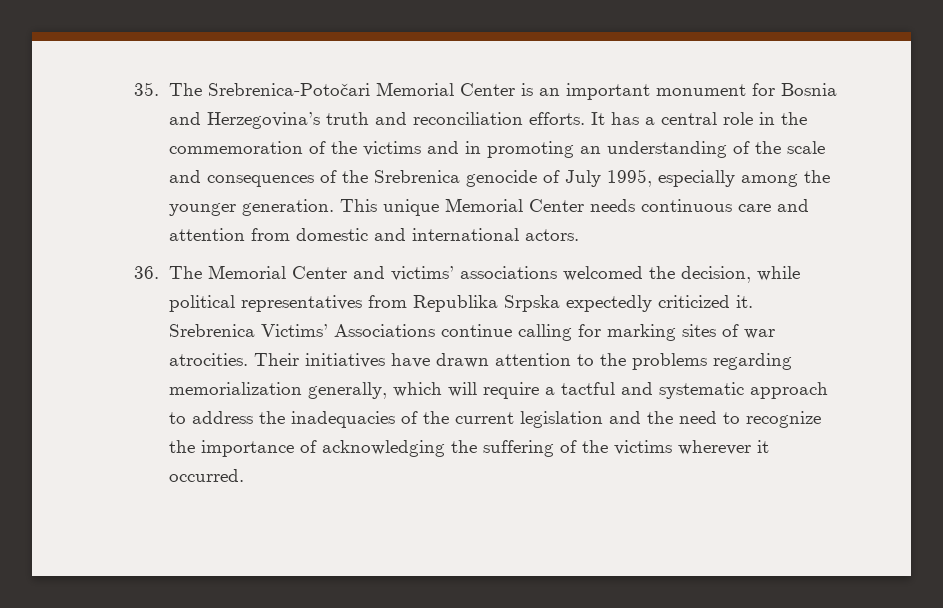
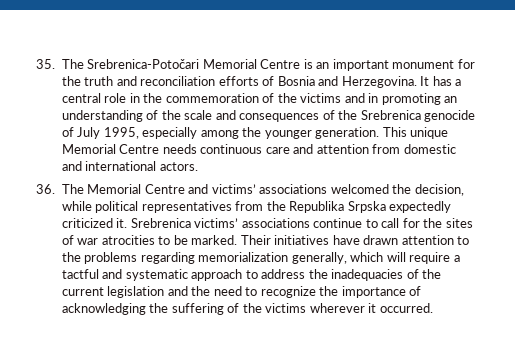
- 35. The Srebrenica-Potočari Memorial Center is an important monument for Bosnia and Herzegovina’s truth and reconciliation efforts.
+ 35. The Srebrenica-Potočari Memorial Centre is an important monument for the truth and reconciliation efforts of Bosnia and Herzegovina.
- This unique Memorial Center needs continuous care and attention from domestic and international actors.
+ This unique Memorial Centre needs continuous care and attention from domestic and international actors.
- 36. The Memorial Center and victims’ associations welcomed the decision, while political representatives from Republika Srpska expectedly criticized it.
+ 36. The Memorial Centre and victims’ associations welcomed the decision, while political representatives from the Republika Srpska expectedly criticized it.
- Srebrenica Victims’ Associations continue calling for marking sites of war atrocities.
+ Srebrenica victims’ associations continue to call for the sites of war atrocities to be marked.

